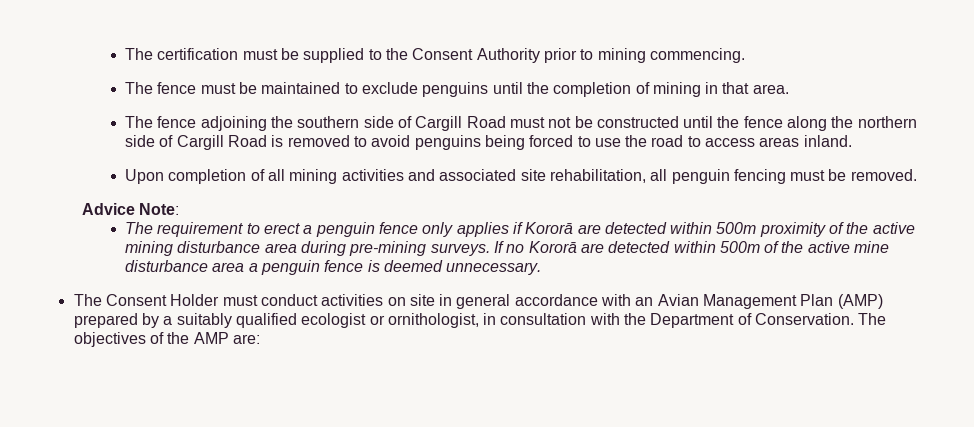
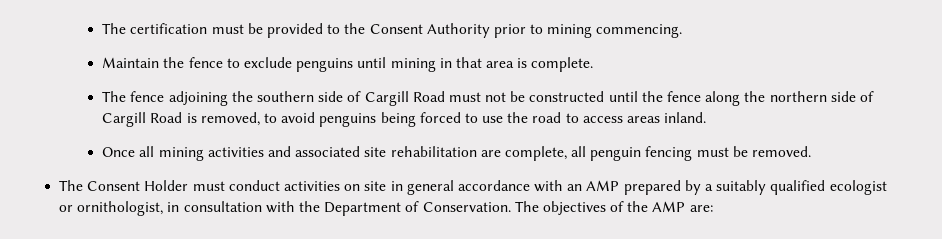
- The certification must be supplied to the Consent Authority prior to mining commencing.
+ The certification must be provided to the Consent Authority prior to mining commencing.
- The fence must be maintained to exclude penguins until the completion of mining in that area.
+ Maintain the fence to exclude penguins until mining in that area is complete.
- The fence adjoining the southern side of Cargill Road must not be constructed until the fence along the northern side of Cargill Road is removed to avoid penguins being forced to use the road to access areas inland.
+ The fence adjoining the southern side of Cargill Road must not be constructed until the fence along the northern side of Cargill Road is removed, to avoid penguins being forced to use the road to access areas inland.
- Upon completion of all mining activities and associated site rehabilitation, all penguin fencing must be removed.
+ Once all mining activities and associated site rehabilitation are complete, all penguin fencing must be removed.
- Advice Note:
- The requirement to erect a penguin fence only applies if Kororā are detected within 500m proximity of the active mining disturbance area during pre-mining surveys. If no Kororā are detected within 500m of the active mine disturbance area a penguin fence is deemed unnecessary.
- The Consent Holder must conduct activities on site in general accordance with an Avian Management Plan (AMP) prepared by a suitably qualified ecologist or ornithologist, in consultation with the Department of Conservation.
+ The Consent Holder must conduct activities on site in general accordance with an AMP prepared by a suitably qualified ecologist or ornithologist, in consultation with the Department of Conservation.

